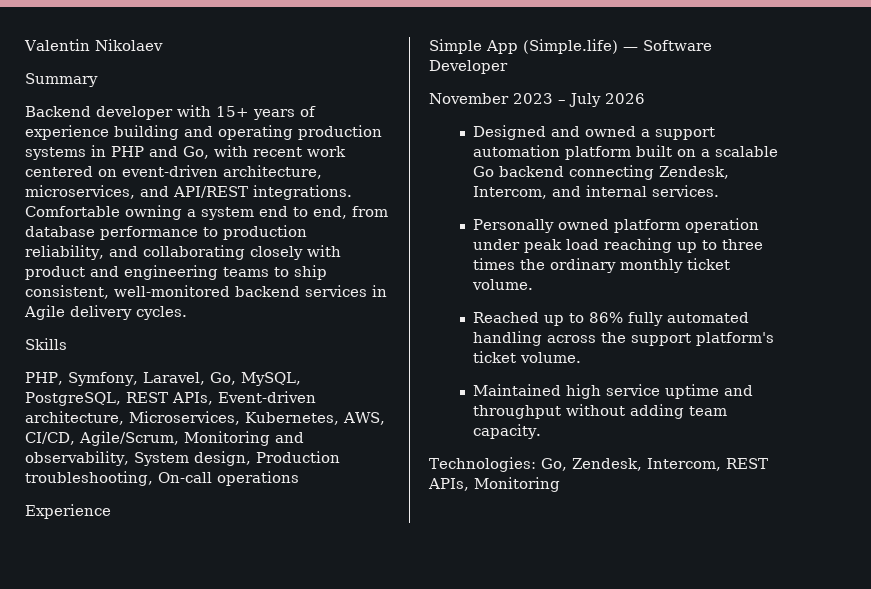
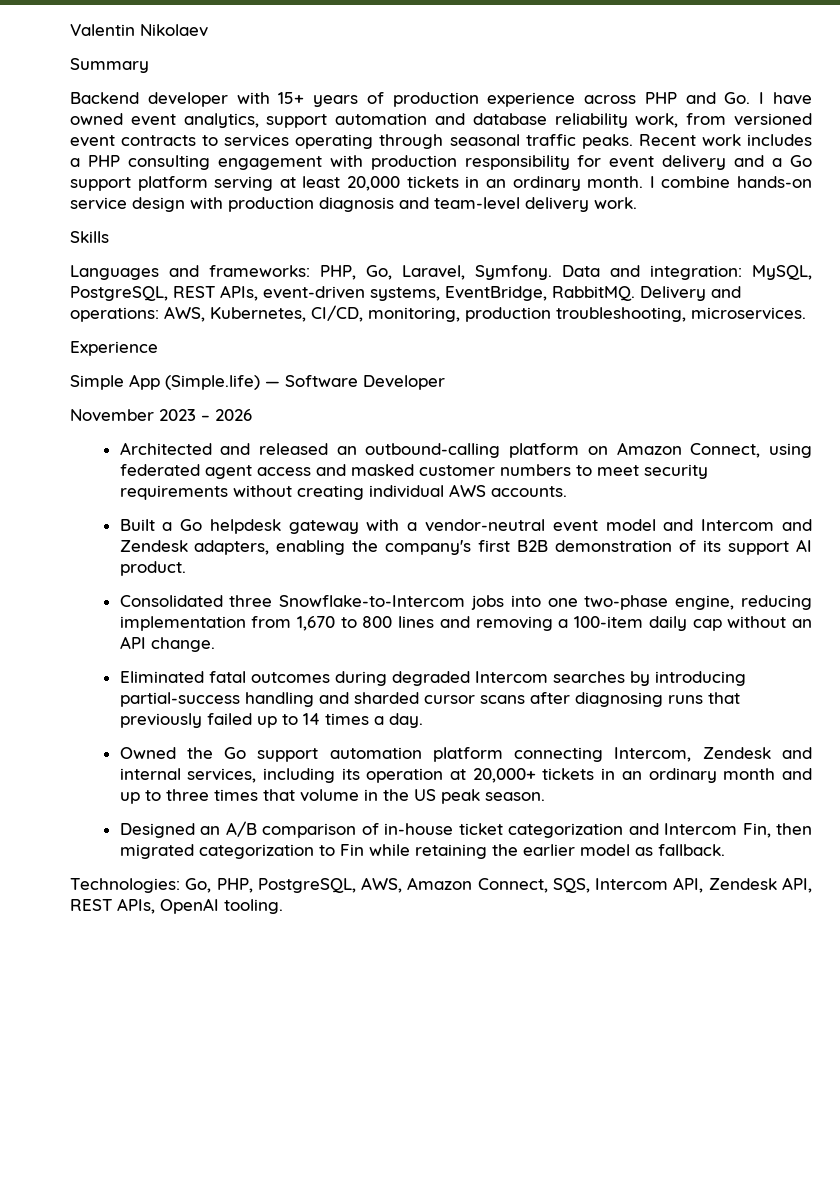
- Backend developer with 15+ years of experience building and operating production systems in PHP and Go, with recent work centered on event-driven architecture, microservices, and API/REST integrations. Comfortable owning a system end to end, from database performance to production reliability, and collaborating closely with product and engineering teams to ship consistent, well-monitored backend services in Agile delivery cycles.
+ Backend developer with 15+ years of production experience across PHP and Go. I have owned event analytics, support automation and database reliability work, from versioned event contracts to services operating through seasonal traffic peaks. Recent work includes a PHP consulting engagement with production responsibility for event delivery and a Go support platform serving at least 20,000 tickets in an ordinary month. I combine hands-on service design with production diagnosis and team-level delivery work.
  Skills
- PHP, Symfony, Laravel, Go, MySQL, PostgreSQL, REST APIs, Event-driven architecture, Microservices, Kubernetes, AWS, CI/CD, Agile/Scrum, Monitoring and observability, System design, Production troubleshooting, On-call operations
+ Languages and frameworks: PHP, Go, Laravel, Symfony. Data and integration: MySQL, PostgreSQL, REST APIs, event-driven systems, EventBridge, RabbitMQ. Delivery and operations: AWS, Kubernetes, CI/CD, monitoring, production troubleshooting, microservices.
- November 2023 – July 2026
+ November 2023 – 2026
- Designed and owned a support automation platform built on a scalable Go backend connecting Zendesk, Intercom, and internal services.
- Personally owned platform operation under peak load reaching up to three times the ordinary monthly ticket volume.
- Reached up to 86% fully automated handling across the support platform's ticket volume.
- Maintained high service uptime and throughput without adding team capacity.
- Technologies: Go, Zendesk, Intercom, REST APIs, Monitoring
+ Architected and released an outbound-calling platform on Amazon Connect, using federated agent access and masked customer numbers to meet security requirements without creating individual AWS accounts.
+ Built a Go helpdesk gateway with a vendor-neutral event model and Intercom and Zendesk adapters, enabling the company's first B2B demonstration of its support AI product.
+ Consolidated three Snowflake-to-Intercom jobs into one two-phase engine, reducing implementation from 1,670 to 800 lines and removing a 100-item daily cap without an API change.
+ Eliminated fatal outcomes during degraded Intercom searches by introducing partial-success handling and sharded cursor scans after diagnosing runs that previously failed up to 14 times a day.
+ Owned the Go support automation platform connecting Intercom, Zendesk and internal services, including its operation at 20,000+ tickets in an ordinary month and up to three times that volume in the US peak season.
+ Designed an A/B comparison of in-house ticket categorization and Intercom Fin, then migrated categorization to Fin while retaining the earlier model as fallback.
+ Technologies: Go, PHP, PostgreSQL, AWS, Amazon Connect, SQS, Intercom API, Zendesk API, REST APIs, OpenAI tooling.

